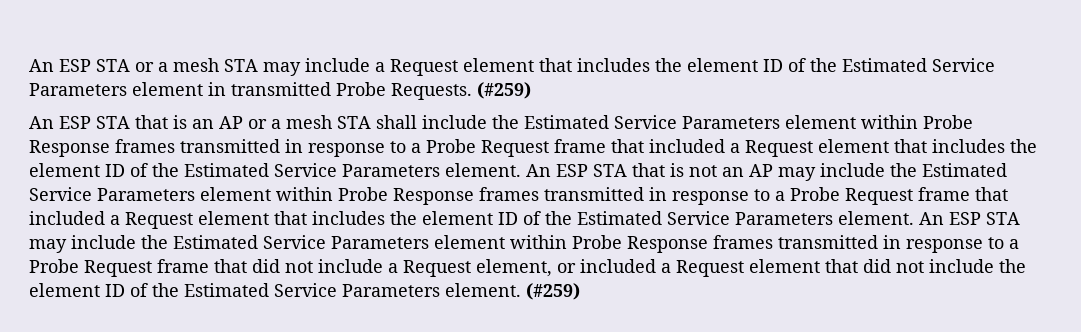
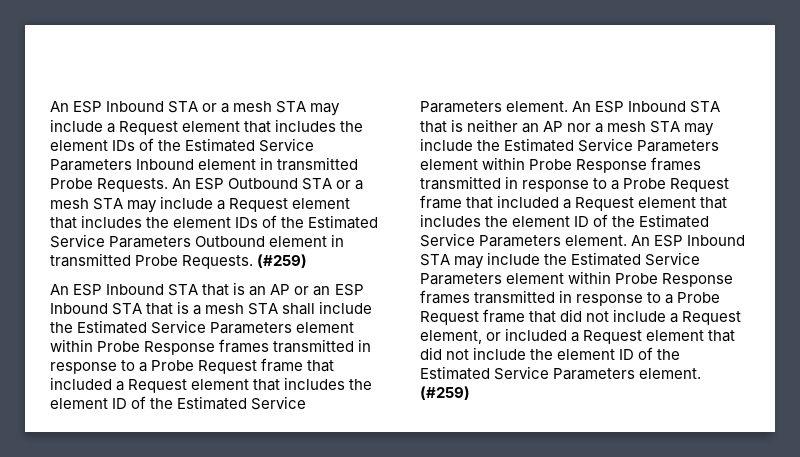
- An ESP STA or a mesh STA may include a Request element that includes the element ID of the Estimated Service Parameters element in transmitted Probe Requests.
+ An ESP Inbound STA or a mesh STA may include a Request element that includes the element IDs of the Estimated Service Parameters Inbound element in transmitted Probe Requests. An ESP Outbound STA or a mesh STA may include a Request element that includes the element IDs of the Estimated Service Parameters Outbound element in transmitted Probe Requests.
- An ESP STA that is an AP or a mesh STA shall include the Estimated Service Parameters element within Probe Response frames transmitted in response to a Probe Request frame that included a Request element that includes the element ID of the Estimated Service Parameters element.
+ An ESP Inbound STA that is an AP or an ESP Inbound STA that is a mesh STA shall include the Estimated Service Parameters element within Probe Response frames transmitted in response to a Probe Request frame that included a Request element that includes the element ID of the Estimated Service Parameters element.
- An ESP STA that is not an AP may include the Estimated Service Parameters element within Probe Response frames transmitted in response to a Probe Request frame that included a Request element that includes the element ID of the Estimated Service Parameters element.
+ An ESP Inbound STA that is neither an AP nor a mesh STA may include the Estimated Service Parameters element within Probe Response frames transmitted in response to a Probe Request frame that included a Request element that includes the element ID of the Estimated Service Parameters element.
- An ESP STA may include the Estimated Service Parameters element within Probe Response frames transmitted in response to a Probe Request frame that did not include a Request element, or included a Request element that did not include the element ID of the Estimated Service Parameters element.
+ An ESP Inbound STA may include the Estimated Service Parameters element within Probe Response frames transmitted in response to a Probe Request frame that did not include a Request element, or included a Request element that did not include the element ID of the Estimated Service Parameters element.

